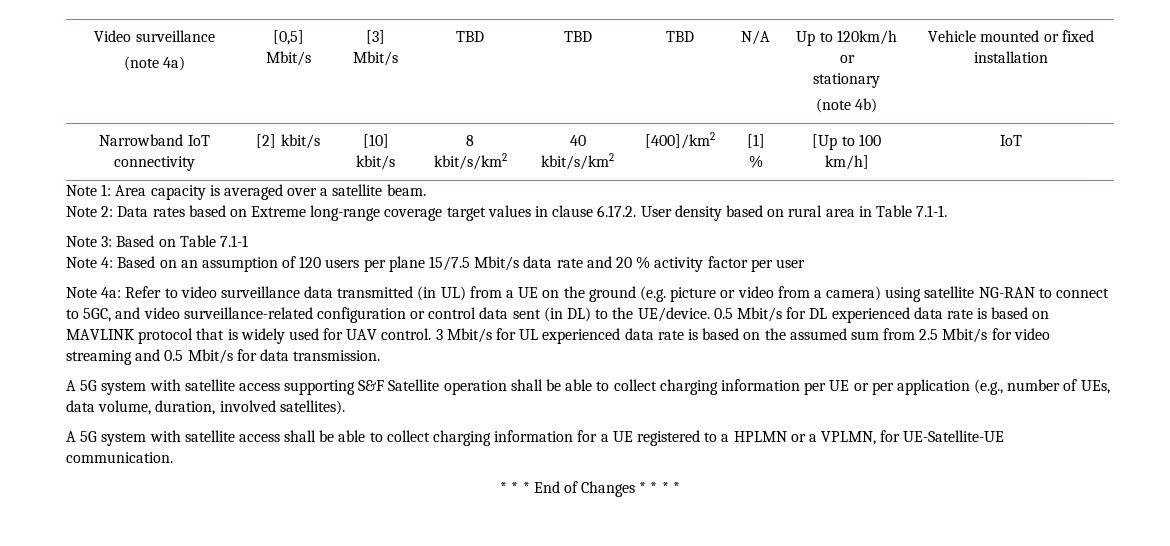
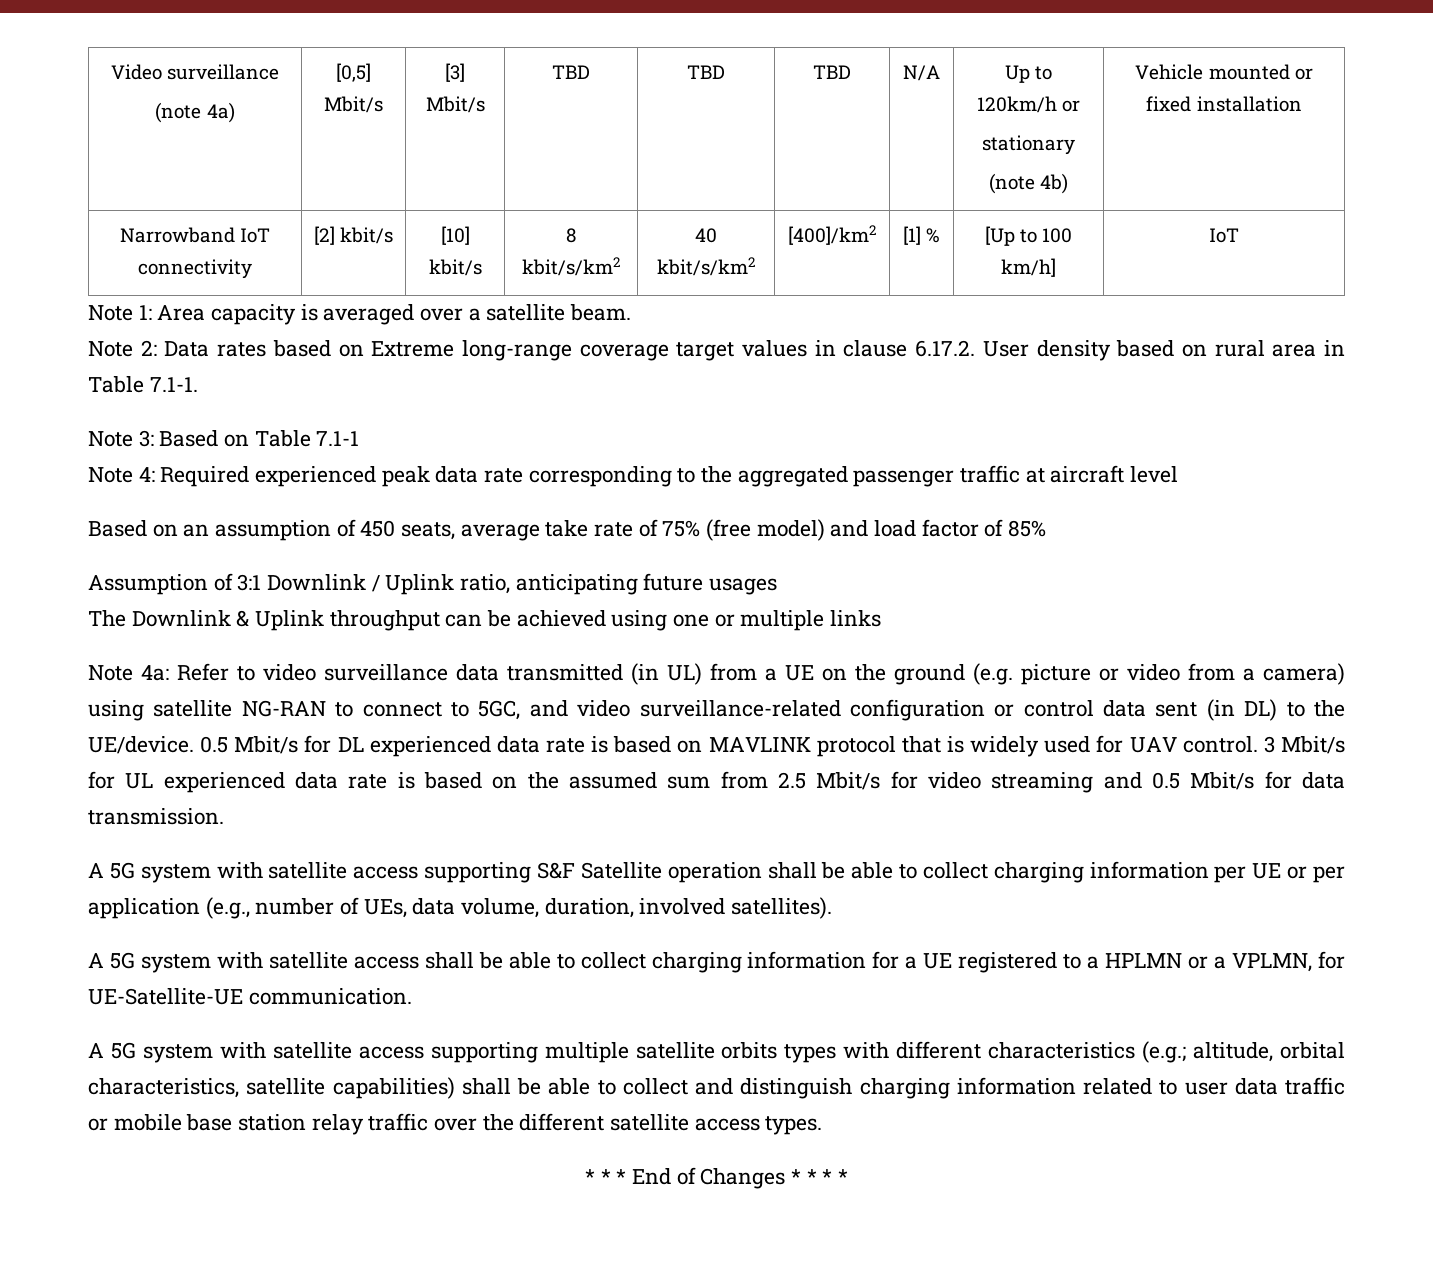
- Note 4: Based on an assumption of 120 users per plane 15/7.5 Mbit/s data rate and 20 % activity factor per user
+ Note 4: Required experienced peak data rate corresponding to the aggregated passenger traffic at aircraft level
+ Based on an assumption of 450 seats, average take rate of 75% (free model) and load factor of 85%
+ Assumption of 3:1 Downlink / Uplink ratio, anticipating future usages
+ The Downlink & Uplink throughput can be achieved using one or multiple links
+ A 5G system with satellite access supporting multiple satellite orbits types with different characteristics (e.g.; altitude, orbital characteristics, satellite capabilities) shall be able to collect and distinguish charging information related to user data traffic or mobile base station relay traffic over the different satellite access types.

